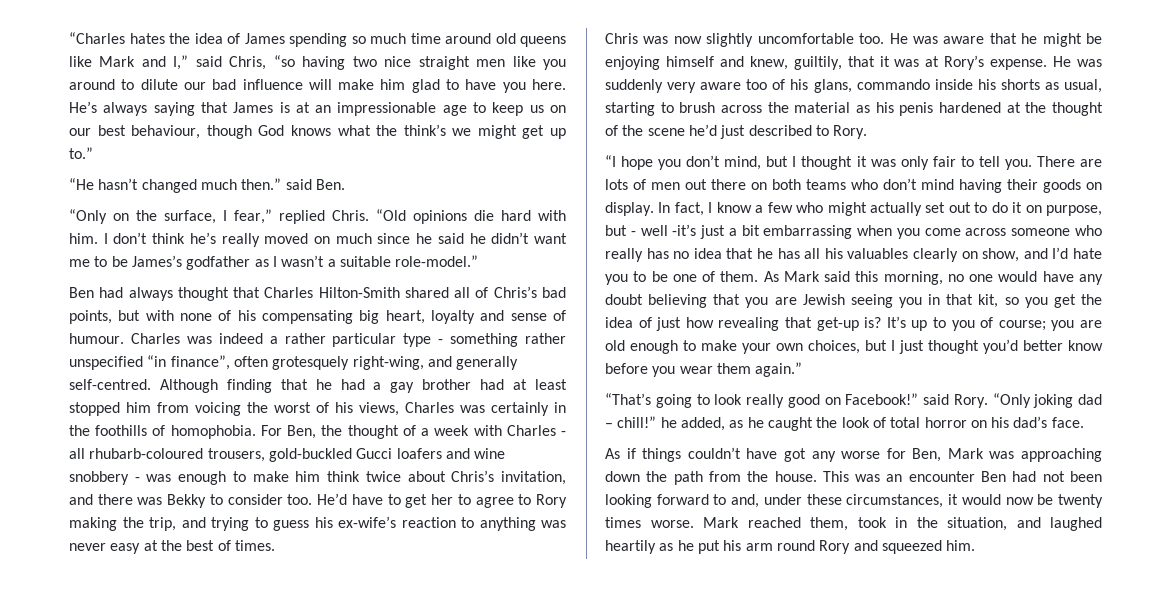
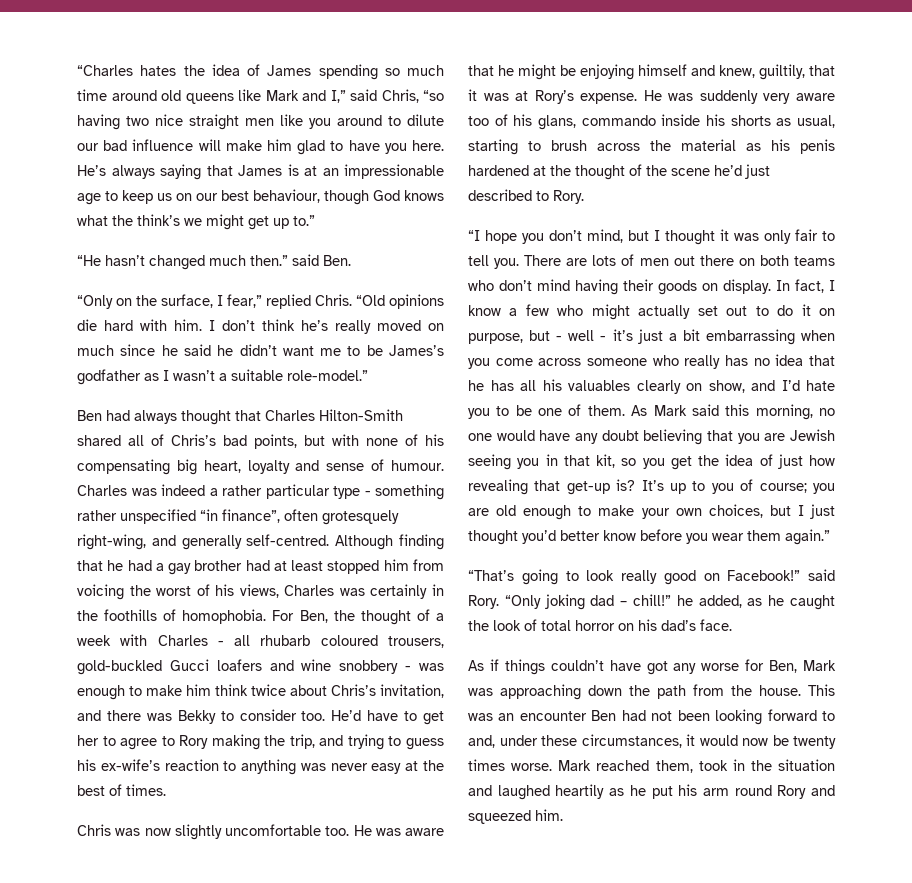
- For Ben, the thought of a week with Charles - all rhubarb-coloured trousers, gold-buckled Gucci loafers and wine snobbery - was enough to make him think twice about Chris’s invitation, and there was Bekky to consider too.
+ For Ben, the thought of a week with Charles - all rhubarb coloured trousers, gold-buckled Gucci loafers and wine snobbery - was enough to make him think twice about Chris’s invitation, and there was Bekky to consider too.
- In fact, I know a few who might actually set out to do it on purpose, but - well -it’s just a bit embarrassing when you come across someone who really has no idea that he has all his valuables clearly on show, and I’d hate you to be one of them.
+ In fact, I know a few who might actually set out to do it on purpose, but - well - it’s just a bit embarrassing when you come across someone who really has no idea that he has all his valuables clearly on show, and I’d hate you to be one of them.
- Mark reached them, took in the situation, and laughed heartily as he put his arm round Rory and squeezed him.
+ Mark reached them, took in the situation and laughed heartily as he put his arm round Rory and squeezed him.

